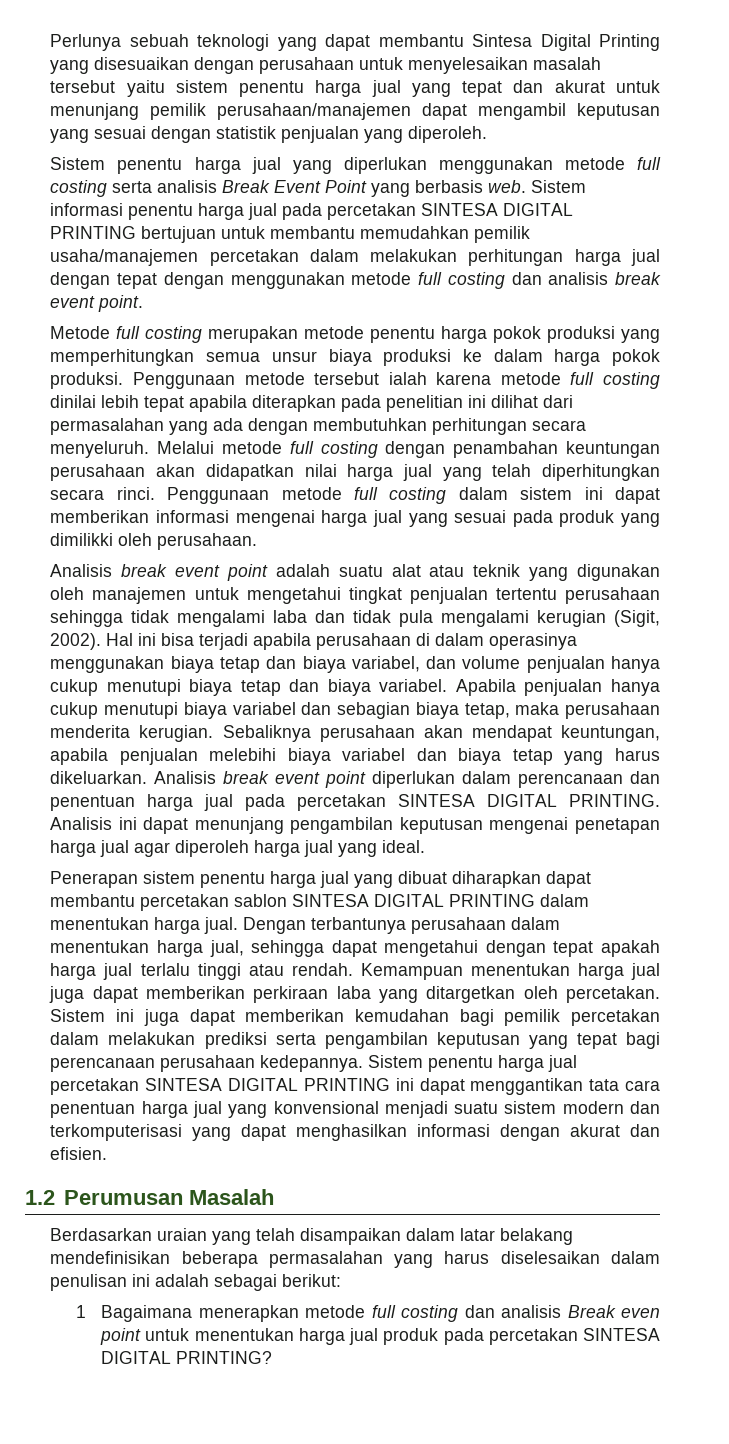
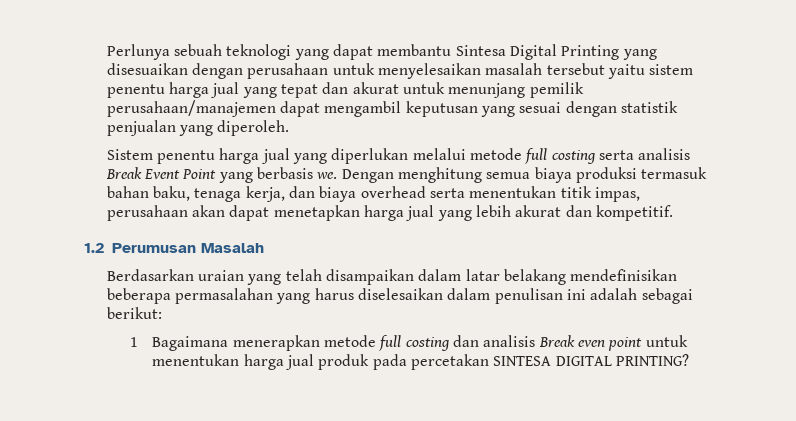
- Sistem penentu harga jual yang diperlukan menggunakan metode full costing serta analisis Break Event Point yang berbasis web. Sistem informasi penentu harga jual pada percetakan SINTESA DIGITAL PRINTING bertujuan untuk membantu memudahkan pemilik usaha/manajemen percetakan dalam melakukan perhitungan harga jual dengan tepat dengan menggunakan metode full costing dan analisis break event point.
- Metode full costing merupakan metode penentu harga pokok produksi yang memperhitungkan semua unsur biaya produksi ke dalam harga pokok produksi. Penggunaan metode tersebut ialah karena metode full costing dinilai lebih tepat apabila diterapkan pada penelitian ini dilihat dari permasalahan yang ada dengan membutuhkan perhitungan secara menyeluruh. Melalui metode full costing dengan penambahan keuntungan perusahaan akan didapatkan nilai harga jual yang telah diperhitungkan secara rinci. Penggunaan metode full costing dalam sistem ini dapat memberikan informasi mengenai harga jual yang sesuai pada produk yang dimilikki oleh perusahaan.
- Analisis break event point adalah suatu alat atau teknik yang digunakan oleh manajemen untuk mengetahui tingkat penjualan tertentu perusahaan sehingga tidak mengalami laba dan tidak pula mengalami kerugian (Sigit, 2002). Hal ini bisa terjadi apabila perusahaan di dalam operasinya menggunakan biaya tetap dan biaya variabel, dan volume penjualan hanya cukup menutupi biaya tetap dan biaya variabel. Apabila penjualan hanya cukup menutupi biaya variabel dan sebagian biaya tetap, maka perusahaan menderita kerugian. Sebaliknya perusahaan akan mendapat keuntungan, apabila penjualan melebihi biaya variabel dan biaya tetap yang harus dikeluarkan. Analisis break event point diperlukan dalam perencanaan dan penentuan harga jual pada percetakan SINTESA DIGITAL PRINTING. Analisis ini dapat menunjang pengambilan keputusan mengenai penetapan harga jual agar diperoleh harga jual yang ideal.
- Penerapan sistem penentu harga jual yang dibuat diharapkan dapat membantu percetakan sablon SINTESA DIGITAL PRINTING dalam menentukan harga jual. Dengan terbantunya perusahaan dalam menentukan harga jual, sehingga dapat mengetahui dengan tepat apakah harga jual terlalu tinggi atau rendah. Kemampuan menentukan harga jual juga dapat memberikan perkiraan laba yang ditargetkan oleh percetakan. Sistem ini juga dapat memberikan kemudahan bagi pemilik percetakan dalam melakukan prediksi serta pengambilan keputusan yang tepat bagi perencanaan perusahaan kedepannya. Sistem penentu harga jual percetakan SINTESA DIGITAL PRINTING ini dapat menggantikan tata cara penentuan harga jual yang konvensional menjadi suatu sistem modern dan terkomputerisasi yang dapat menghasilkan informasi dengan akurat dan efisien.
+ Sistem penentu harga jual yang diperlukan melalui metode full costing serta analisis Break Event Point yang berbasis we. Dengan menghitung semua biaya produksi termasuk bahan baku, tenaga kerja, dan biaya overhead serta menentukan titik impas, perusahaan akan dapat menetapkan harga jual yang lebih akurat dan kompetitif.

